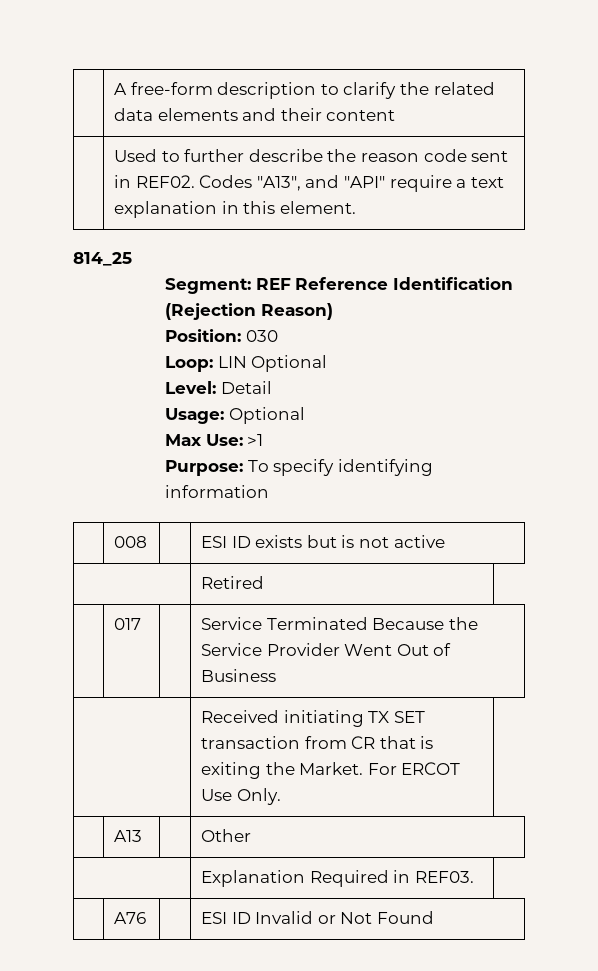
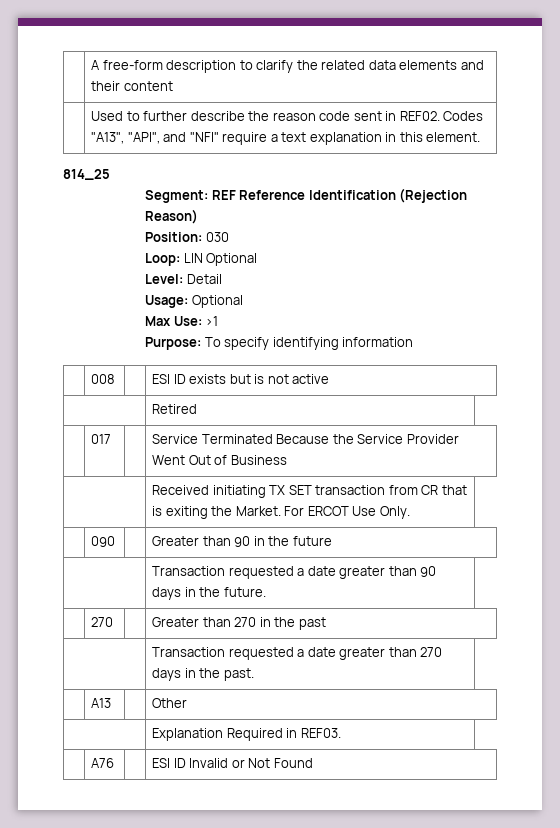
- | Used to further describe the reason code sent in REF02. Codes "A13", and "API" require a text explanation in this element.
+ | Used to further describe the reason code sent in REF02. Codes "A13", "API", and "NFI" require a text explanation in this element.
+ | 090 | | Greater than 90 in the future
+ | Transaction requested a date greater than 90 days in the future.
+ | 270 | | Greater than 270 in the past
+ | Transaction requested a date greater than 270 days in the past.

